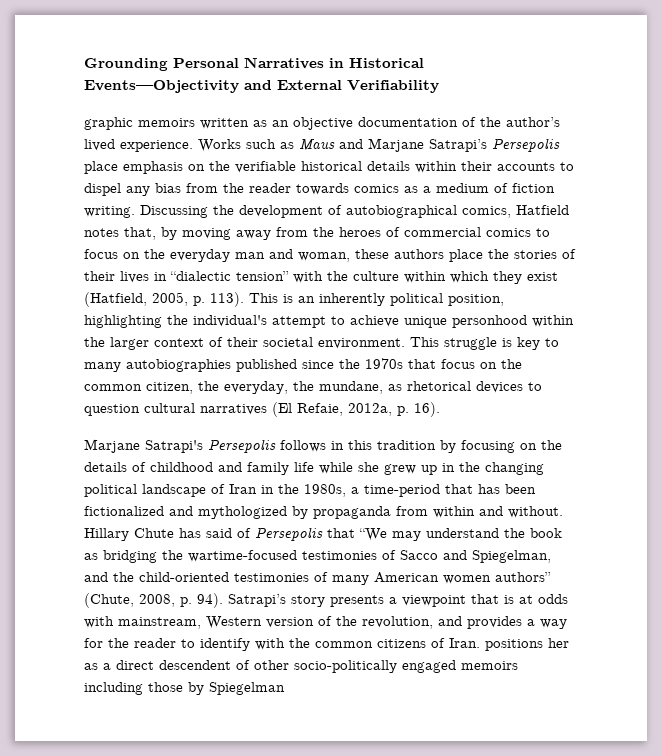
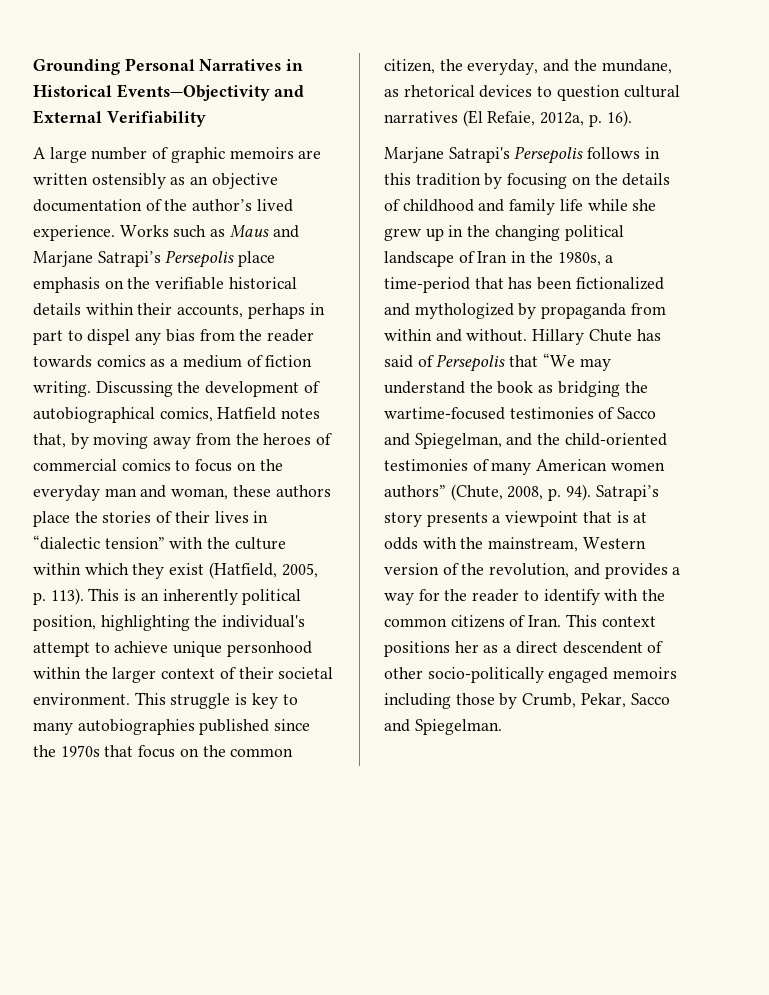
- graphic memoirs written as an objective documentation of the author’s lived experience.
+ A large number of graphic memoirs are written ostensibly as an objective documentation of the author’s lived experience.
- Works such as Maus and Marjane Satrapi’s Persepolis place emphasis on the verifiable historical details within their accounts to dispel any bias from the reader towards comics as a medium of fiction writing.
+ Works such as Maus and Marjane Satrapi’s Persepolis place emphasis on the verifiable historical details within their accounts, perhaps in part to dispel any bias from the reader towards comics as a medium of fiction writing.
- This struggle is key to many autobiographies published since the 1970s that focus on the common citizen, the everyday, the mundane, as rhetorical devices to question cultural narratives (El Refaie, 2012a, p. 16).
+ This struggle is key to many autobiographies published since the 1970s that focus on the common citizen, the everyday, and the mundane, as rhetorical devices to question cultural narratives (El Refaie, 2012a, p. 16).
- Satrapi’s story presents a viewpoint that is at odds with mainstream, Western version of the revolution, and provides a way for the reader to identify with the common citizens of Iran. positions her as a direct descendent of other socio-politically engaged memoirs including those by Spiegelman
+ Satrapi’s story presents a viewpoint that is at odds with the mainstream, Western version of the revolution, and provides a way for the reader to identify with the common citizens of Iran. This context positions her as a direct descendent of other socio-politically engaged memoirs including those by Crumb, Pekar, Sacco and Spiegelman.

